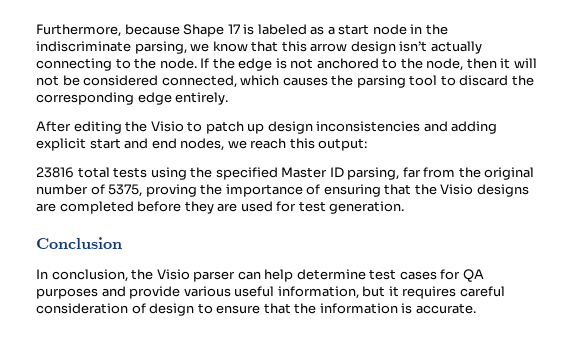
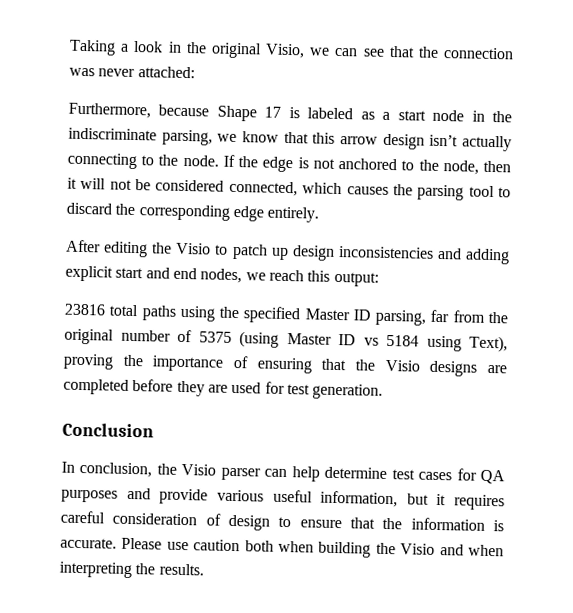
+ Taking a look in the original Visio, we can see that the connection was never attached:
- 23816 total tests using the specified Master ID parsing, far from the original number of 5375, proving the importance of ensuring that the Visio designs are completed before they are used for test generation.
+ 23816 total paths using the specified Master ID parsing, far from the original number of 5375 (using Master ID vs 5184 using Text), proving the importance of ensuring that the Visio designs are completed before they are used for test generation.
+ Please use caution both when building the Visio and when interpreting the results.

